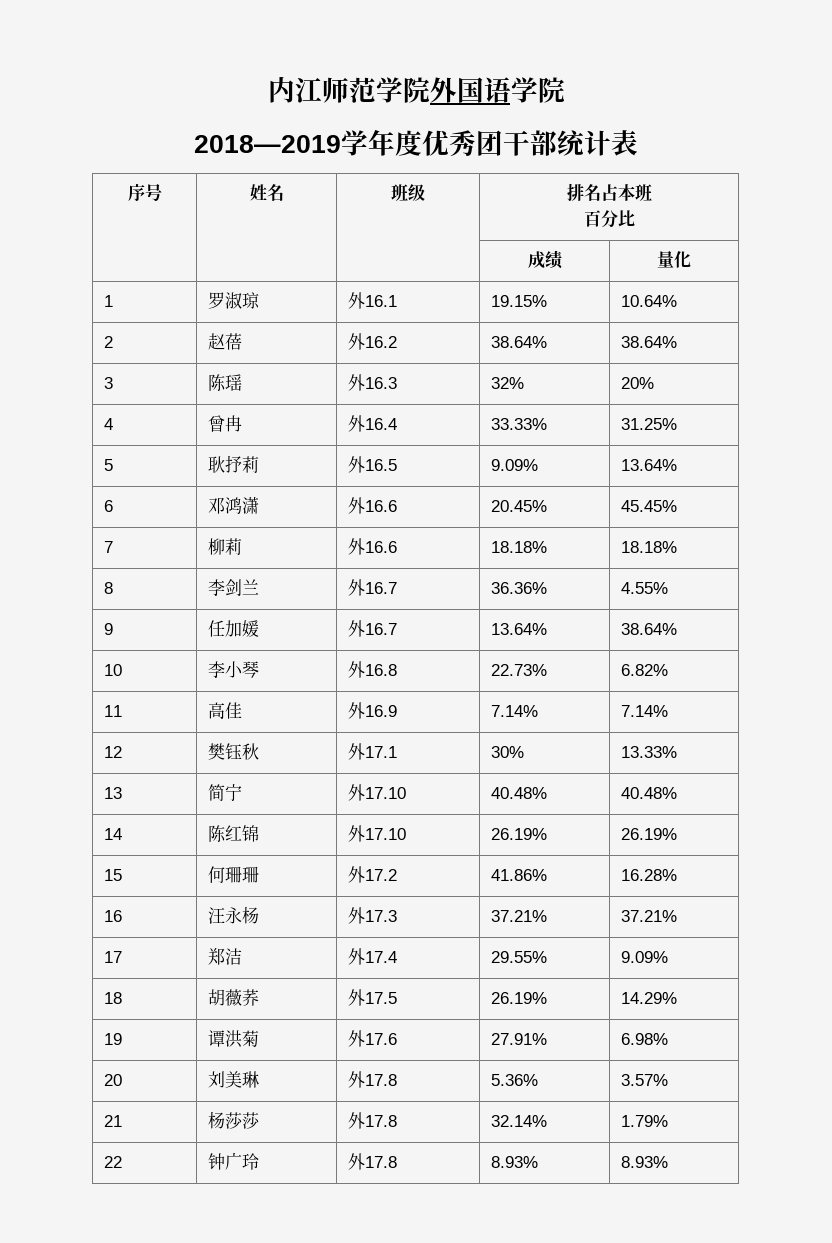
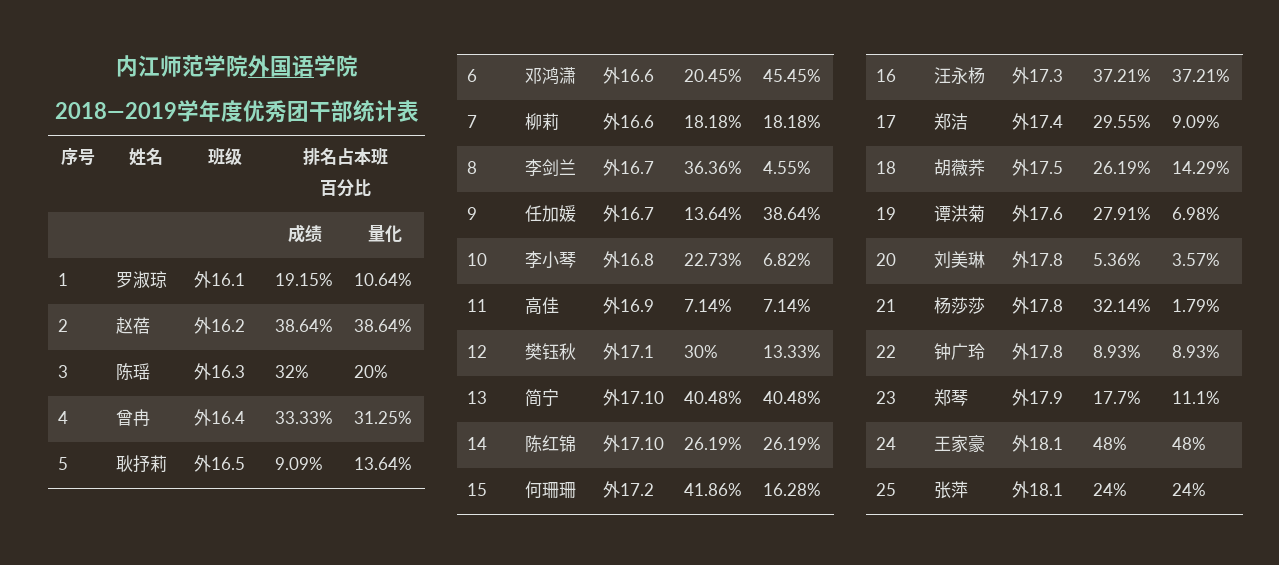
+ 23 | 郑琴 | 外17.9 | 17.7% | 11.1%
+ 24 | 王家豪 | 外18.1 | 48% | 48%
+ 25 | 张萍 | 外18.1 | 24% | 24%

